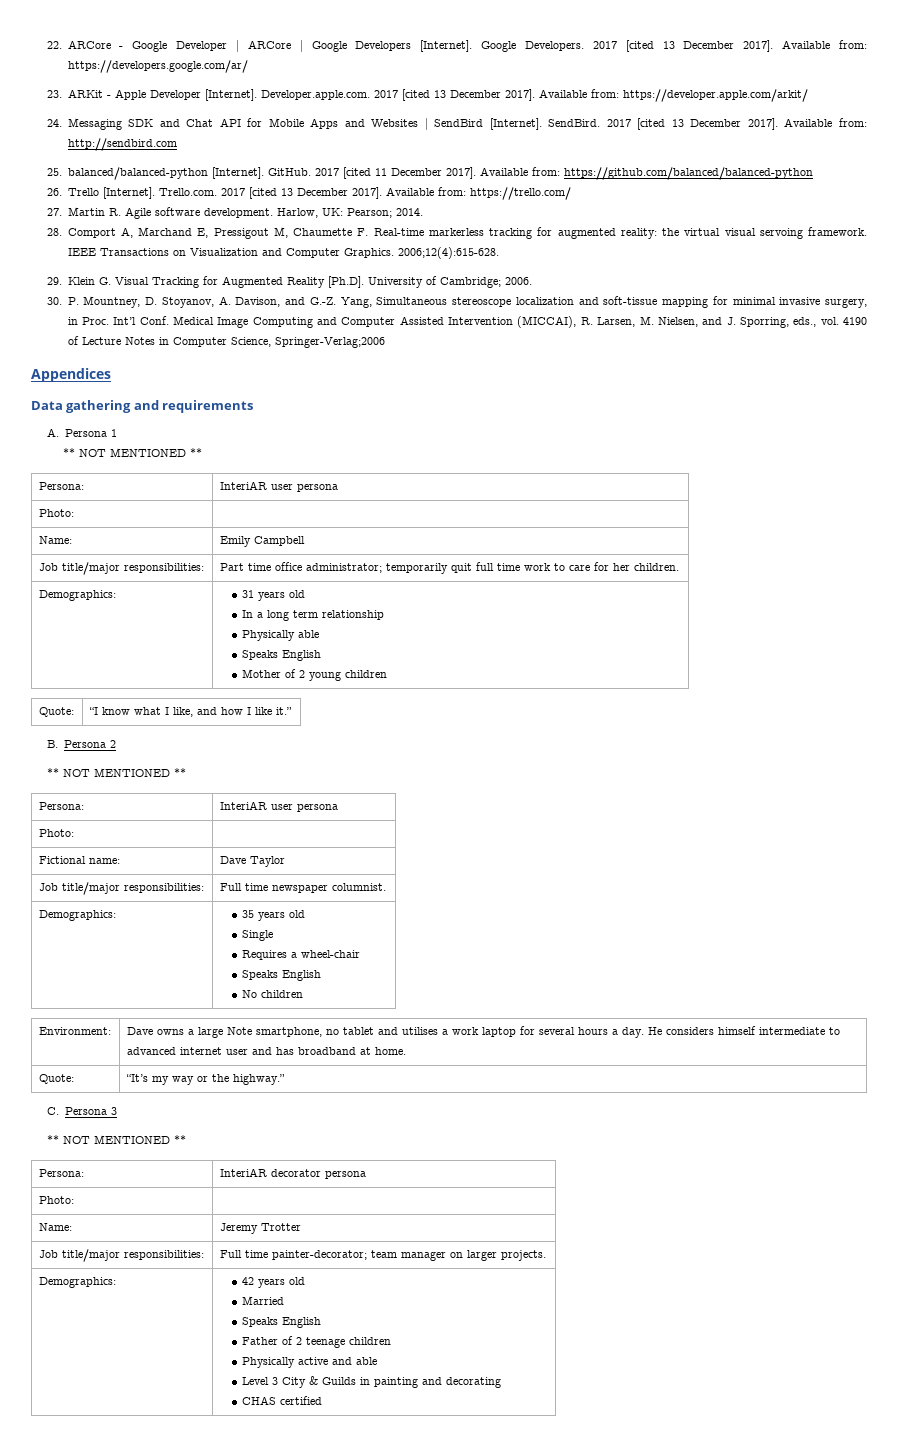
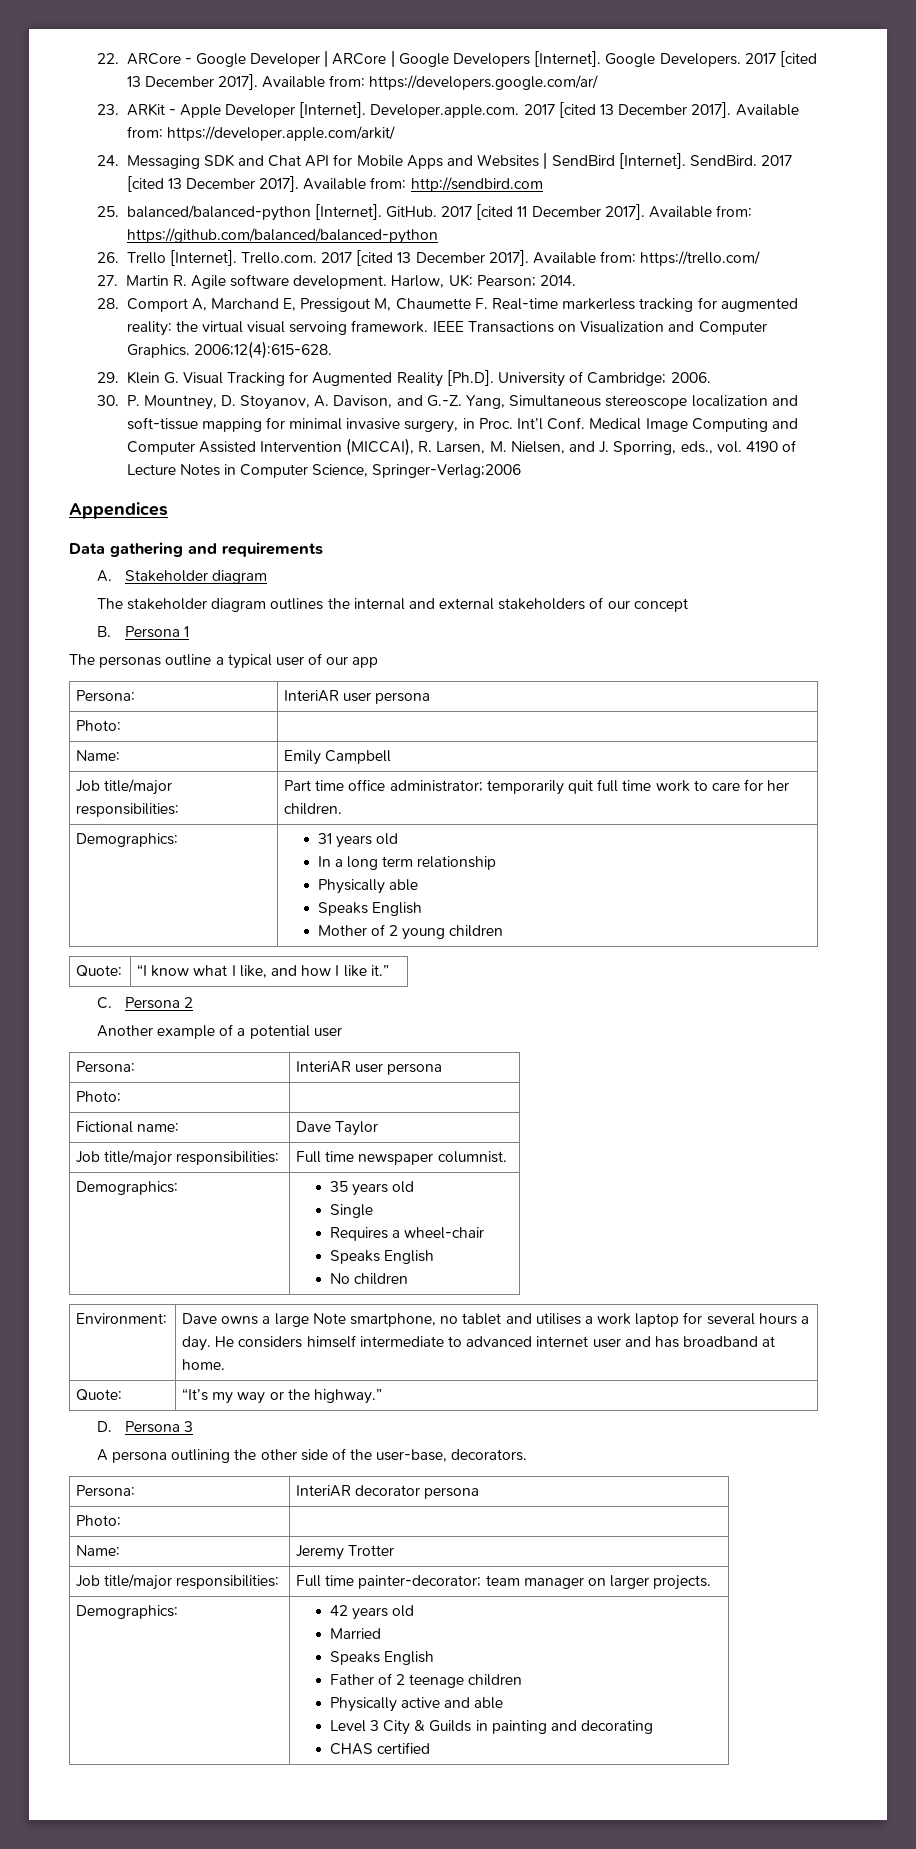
- A. Persona 1
- ** NOT MENTIONED **
+ A. Stakeholder diagram
+ The stakeholder diagram outlines the internal and external stakeholders of our concept
+ B. Persona 1
+ The personas outline a typical user of our app
- B. Persona 2
- ** NOT MENTIONED **
+ C. Persona 2
+ Another example of a potential user
- C. Persona 3
- ** NOT MENTIONED **
+ D. Persona 3
+ A persona outlining the other side of the user-base, decorators.

